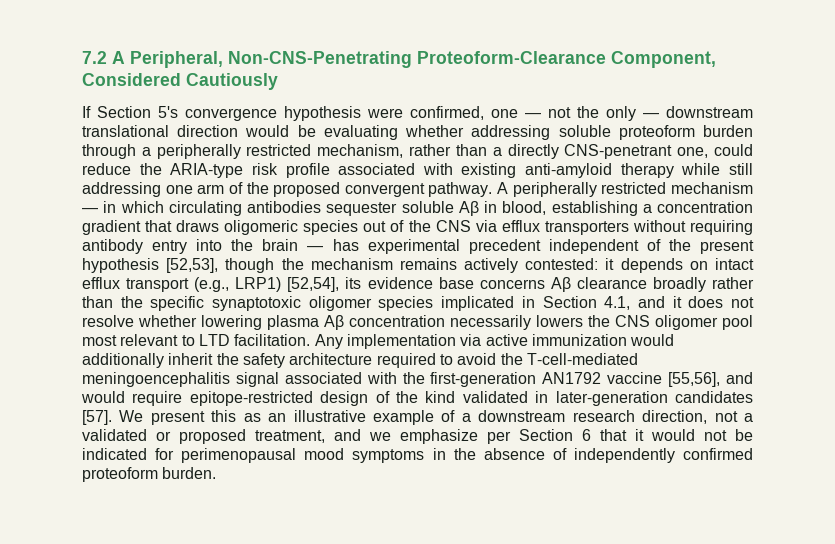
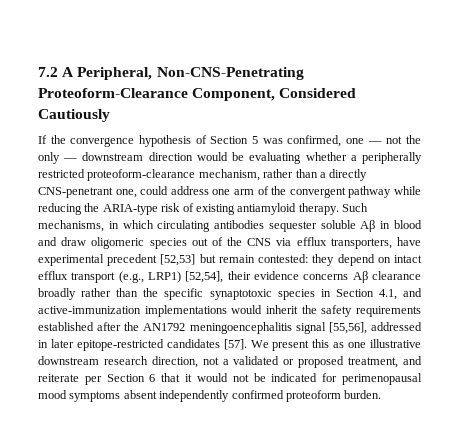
- If Section 5's convergence hypothesis were confirmed, one — not the only — downstream translational direction would be evaluating whether addressing soluble proteoform burden through a peripherally restricted mechanism, rather than a directly CNS-penetrant one, could reduce the ARIA-type risk profile associated with existing anti-amyloid therapy while still addressing one arm of the proposed convergent pathway. A peripherally restricted mechanism — in which circulating antibodies sequester soluble Aβ in blood, establishing a concentration gradient that draws oligomeric species out of the CNS via efflux transporters without requiring antibody entry into the brain — has experimental precedent independent of the present hypothesis [52,53], though the mechanism remains actively contested: it depends on intact efflux transport (e.g., LRP1) [52,54], its evidence base concerns Aβ clearance broadly rather than the specific synaptotoxic oligomer species implicated in Section 4.1, and it does not resolve whether lowering plasma Aβ concentration necessarily lowers the CNS oligomer pool most relevant to LTD facilitation. Any implementation via active immunization would additionally inherit the safety architecture required to avoid the T-cell-mediated meningoencephalitis signal associated with the first-generation AN1792 vaccine [55,56], and would require epitope-restricted design of the kind validated in later-generation candidates [57].
+ If the convergence hypothesis of Section 5 was confirmed, one — not the only — downstream direction would be evaluating whether a peripherally restricted proteoform-clearance mechanism, rather than a directly CNS-penetrant one, could address one arm of the convergent pathway while reducing the ARIA-type risk of existing antiamyloid therapy. Such mechanisms, in which circulating antibodies sequester soluble Aβ in blood and draw oligomeric species out of the CNS via efflux transporters, have experimental precedent [52,53] but remain contested: they depend on intact efflux transport (e.g., LRP1) [52,54], their evidence concerns Aβ clearance broadly rather than the specific synaptotoxic species in Section 4.1, and active-immunization implementations would inherit the safety requirements established after the AN1792 meningoencephalitis signal [55,56], addressed in later epitope-restricted candidates [57].
- We present this as an illustrative example of a downstream research direction, not a validated or proposed treatment, and we emphasize per Section 6 that it would not be indicated for perimenopausal mood symptoms in the absence of independently confirmed proteoform burden.
+ We present this as one illustrative downstream research direction, not a validated or proposed treatment, and reiterate per Section 6 that it would not be indicated for perimenopausal mood symptoms absent independently confirmed proteoform burden.

